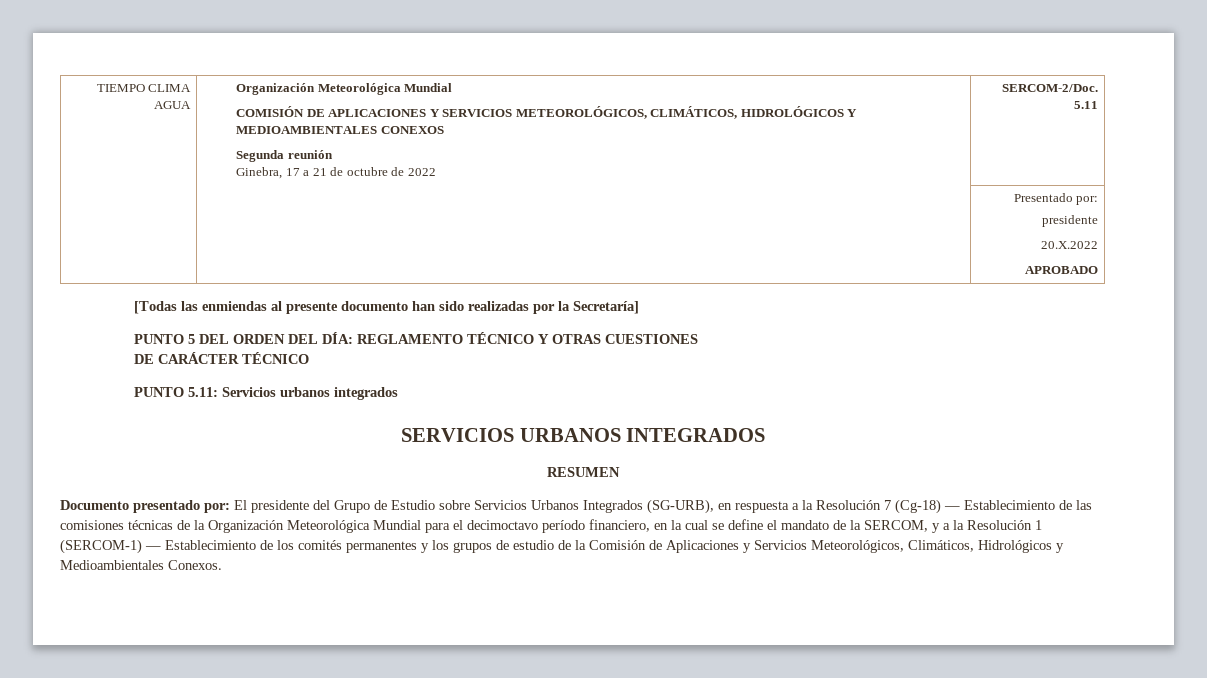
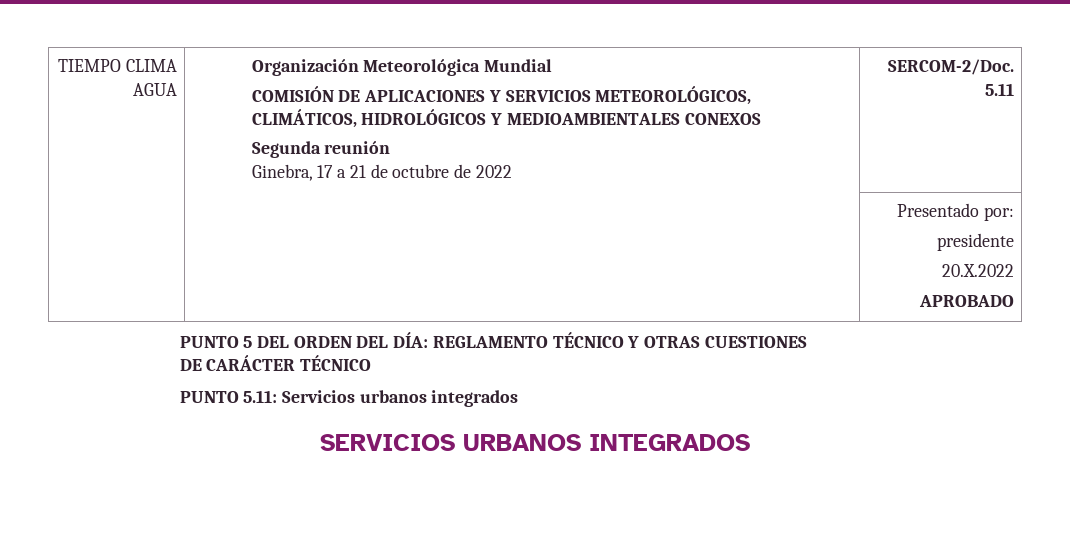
- [Todas las enmiendas al presente documento han sido realizadas por la Secretaría]
- RESUMEN
- Documento presentado por: El presidente del Grupo de Estudio sobre Servicios Urbanos Integrados (SG-URB), en respuesta a la Resolución 7 (Cg-18) — Establecimiento de las comisiones técnicas de la Organización Meteorológica Mundial para el decimoctavo período financiero, en la cual se define el mandato de la SERCOM, y a la Resolución 1 (SERCOM-1) — Establecimiento de los comités permanentes y los grupos de estudio de la Comisión de Aplicaciones y Servicios Meteorológicos, Climáticos, Hidrológicos y Medioambientales Conexos.

